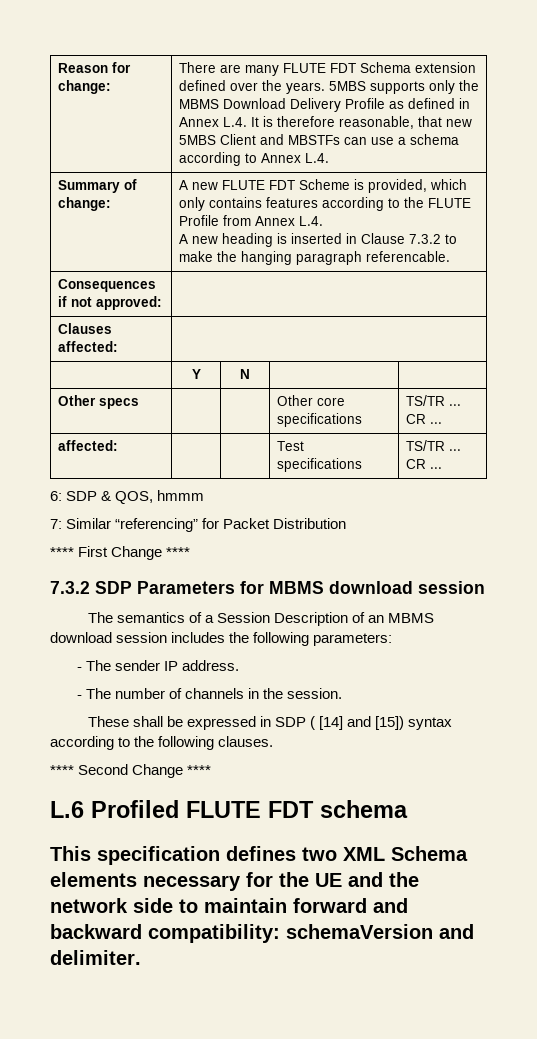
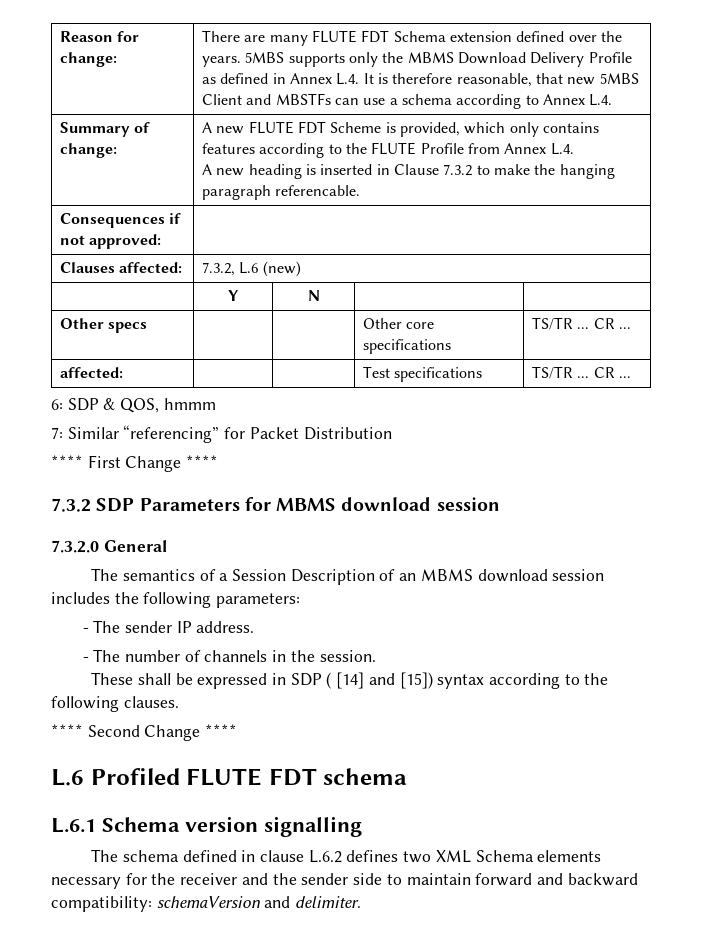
- Clauses affected: |
+ Clauses affected: | 7.3.2, L.6 (new)
+ 7.3.2.0 General
- This specification defines two XML Schema elements necessary for the UE and the network side to maintain forward and backward compatibility: schemaVersion and delimiter.
+ L.6.1 Schema version signalling
+ The schema defined in clause L.6.2 defines two XML Schema elements necessary for the receiver and the sender side to maintain forward and backward compatibility: schemaVersion and delimiter.

